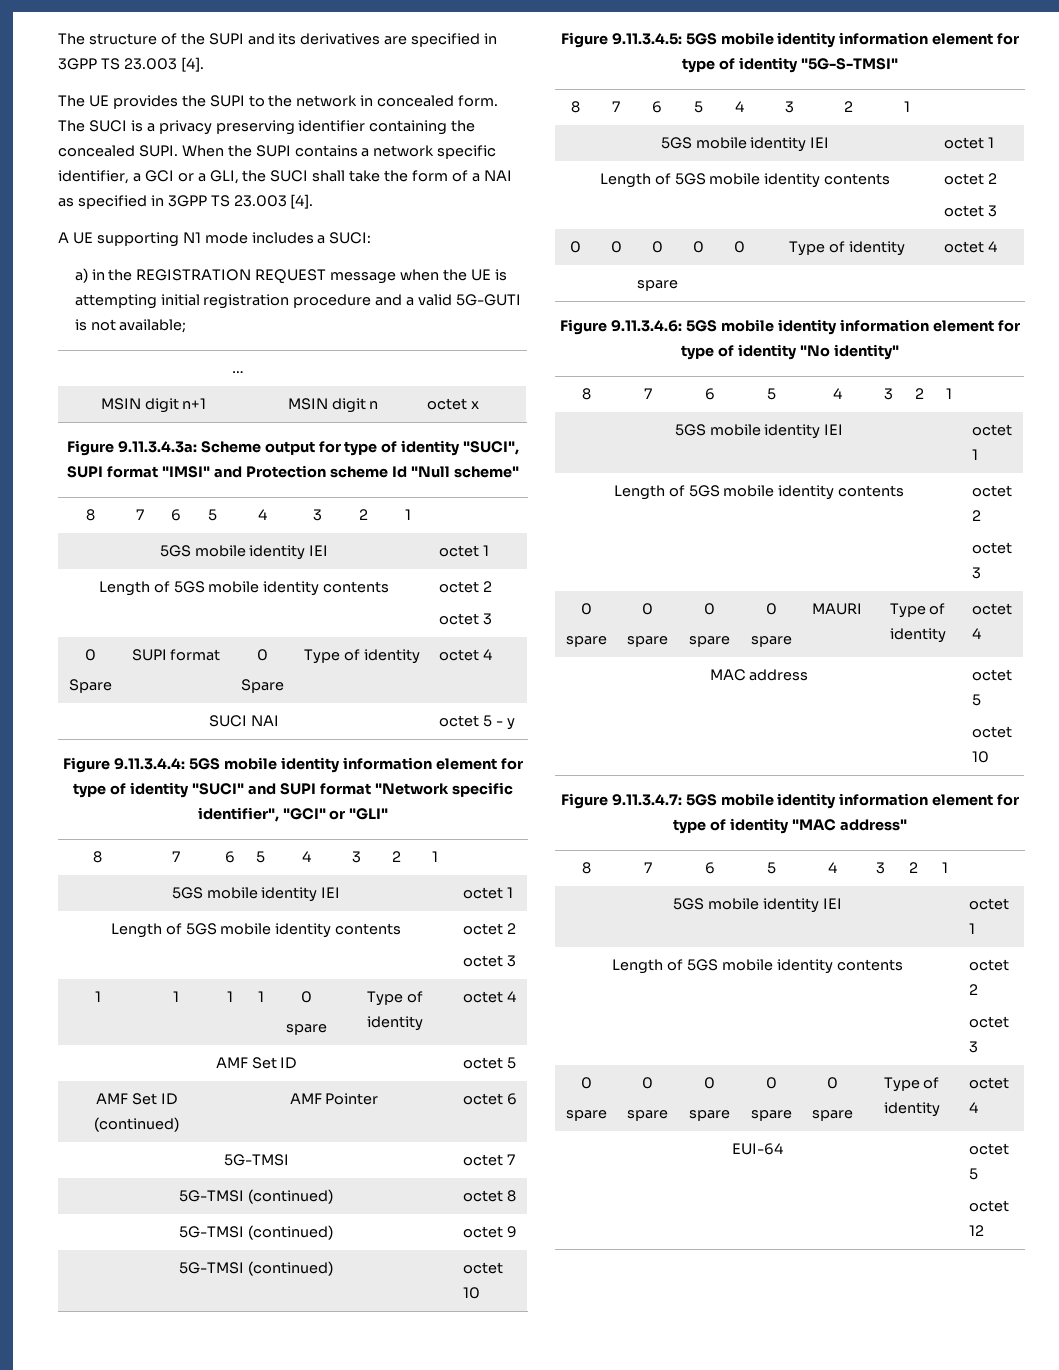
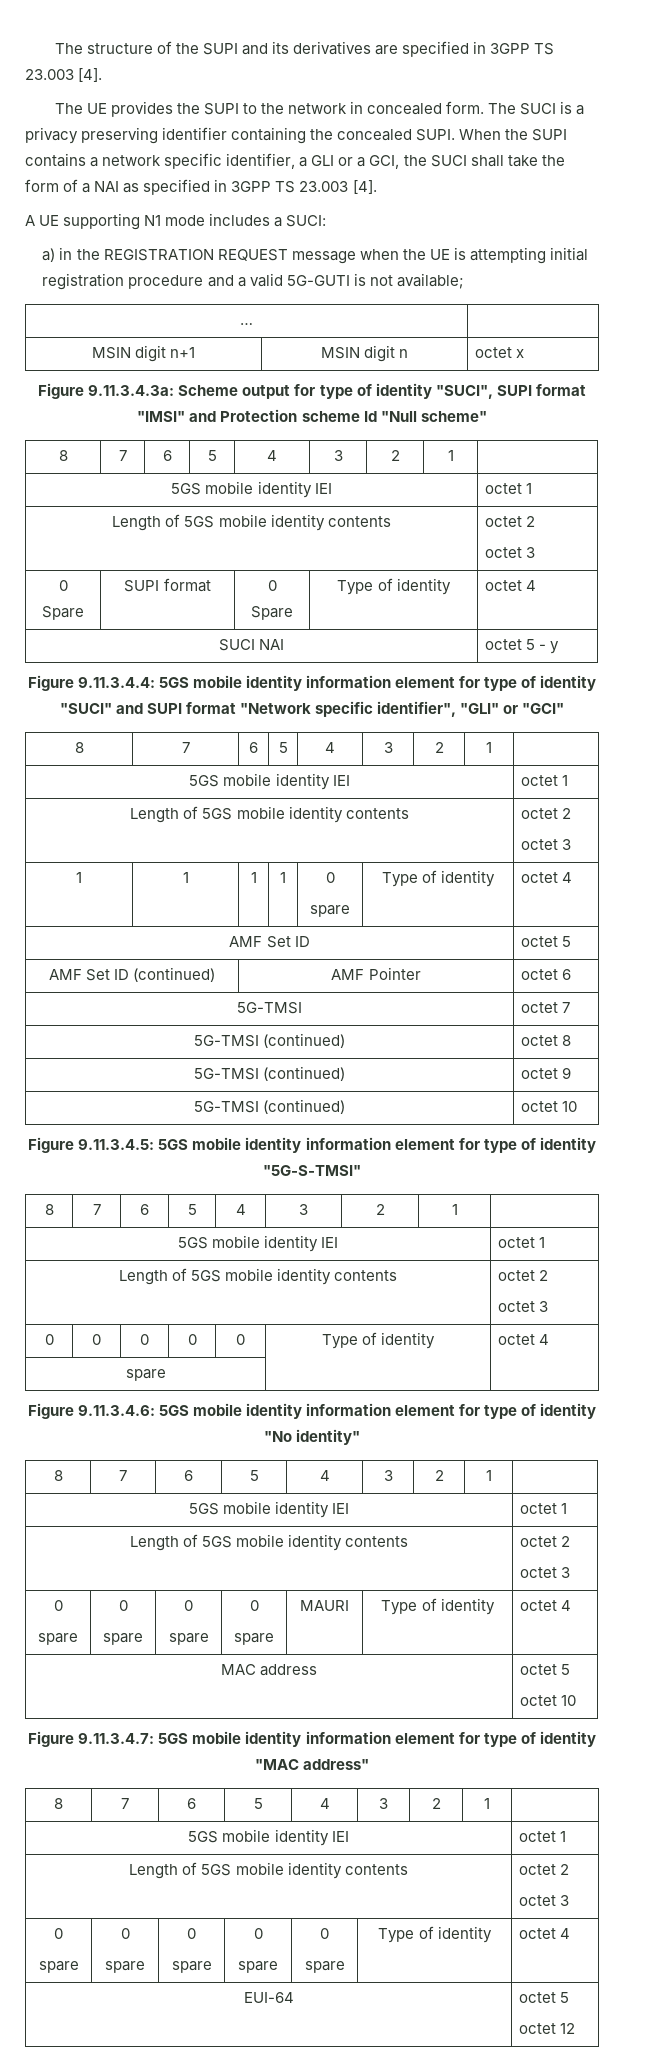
- When the SUPI contains a network specific identifier, a GCI or a GLI, the SUCI shall take the form of a NAI as specified in 3GPP TS 23.003 [4].
+ When the SUPI contains a network specific identifier, a GLI or a GCI, the SUCI shall take the form of a NAI as specified in 3GPP TS 23.003 [4].
- Figure 9.11.3.4.4: 5GS mobile identity information element for type of identity "SUCI" and SUPI format "Network specific identifier", "GCI" or "GLI"
+ Figure 9.11.3.4.4: 5GS mobile identity information element for type of identity "SUCI" and SUPI format "Network specific identifier", "GLI" or "GCI"

